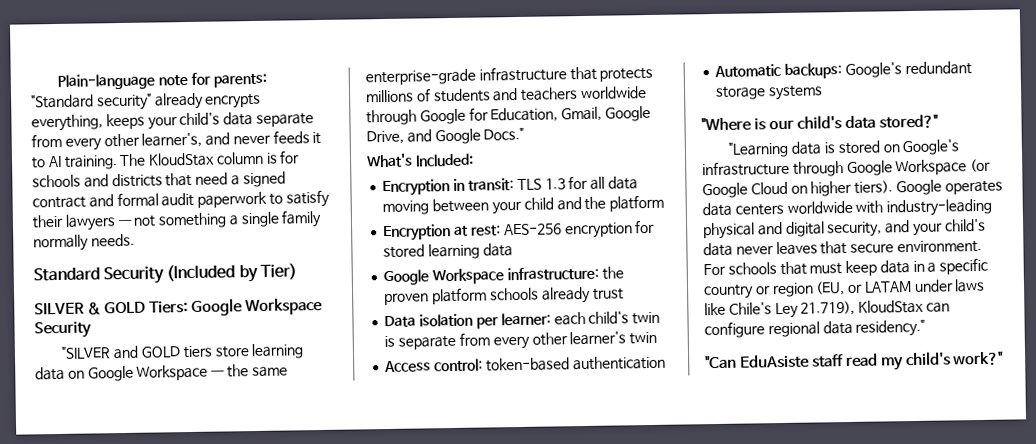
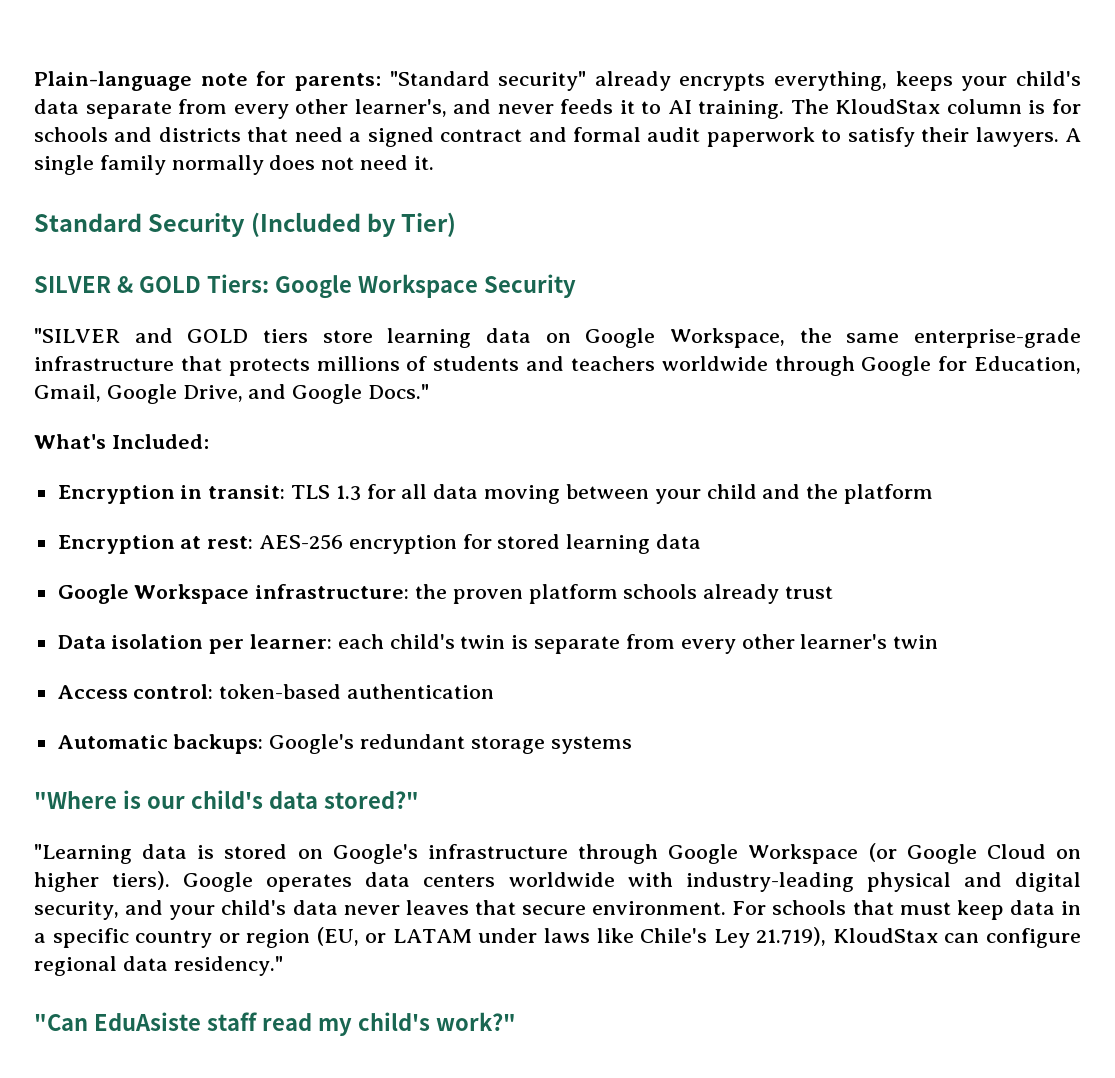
- The KloudStax column is for schools and districts that need a signed contract and formal audit paperwork to satisfy their lawyers — not something a single family normally needs.
+ The KloudStax column is for schools and districts that need a signed contract and formal audit paperwork to satisfy their lawyers. A single family normally does not need it.
- "SILVER and GOLD tiers store learning data on Google Workspace — the same enterprise-grade infrastructure that protects millions of students and teachers worldwide through Google for Education, Gmail, Google Drive, and Google Docs."
+ "SILVER and GOLD tiers store learning data on Google Workspace, the same enterprise-grade infrastructure that protects millions of students and teachers worldwide through Google for Education, Gmail, Google Drive, and Google Docs."

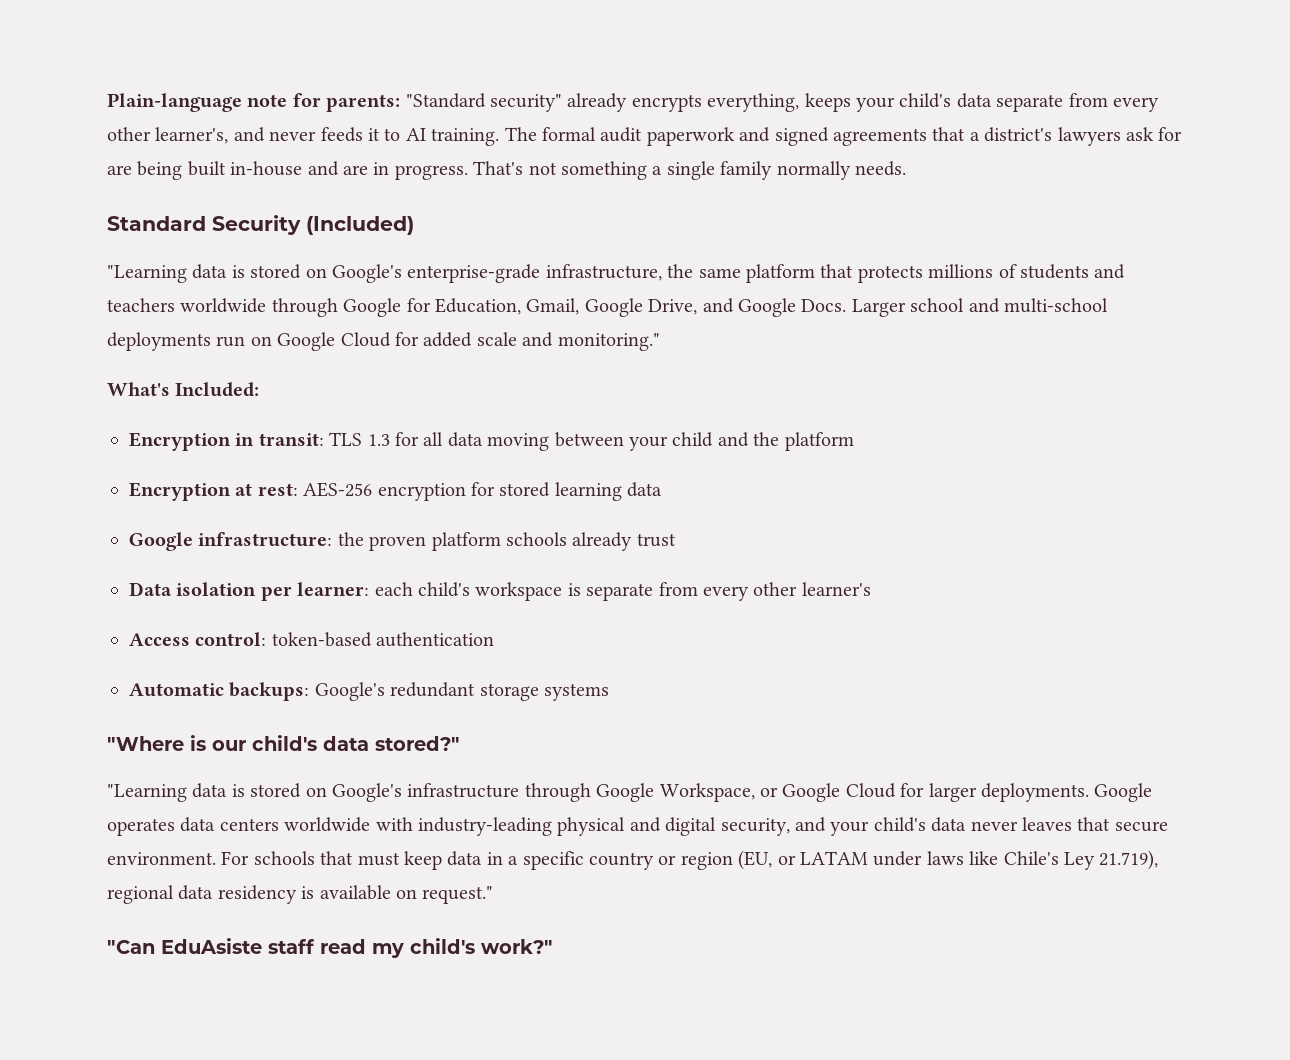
- The KloudStax column is for schools and districts that need a signed contract and formal audit paperwork to satisfy their lawyers. A single family normally does not need it.
- Standard Security (Included by Tier)
- SILVER & GOLD Tiers: Google Workspace Security
- "SILVER and GOLD tiers store learning data on Google Workspace, the same enterprise-grade infrastructure that protects millions of students and teachers worldwide through Google for Education, Gmail, Google Drive, and Google Docs."
+ The formal audit paperwork and signed agreements that a district's lawyers ask for are being built in-house and are in progress. That's not something a single family normally needs.
+ Standard Security (Included)
+ "Learning data is stored on Google's enterprise-grade infrastructure, the same platform that protects millions of students and teachers worldwide through Google for Education, Gmail, Google Drive, and Google Docs. Larger school and multi-school deployments run on Google Cloud for added scale and monitoring."
- Google Workspace infrastructure: the proven platform schools already trust
+ Google infrastructure: the proven platform schools already trust
- Data isolation per learner: each child's twin is separate from every other learner's twin
+ Data isolation per learner: each child's workspace is separate from every other learner's
- "Learning data is stored on Google's infrastructure through Google Workspace (or Google Cloud on higher tiers).
+ "Learning data is stored on Google's infrastructure through Google Workspace, or Google Cloud for larger deployments.
- For schools that must keep data in a specific country or region (EU, or LATAM under laws like Chile's Ley 21.719), KloudStax can configure regional data residency."
+ For schools that must keep data in a specific country or region (EU, or LATAM under laws like Chile's Ley 21.719), regional data residency is available on request."

